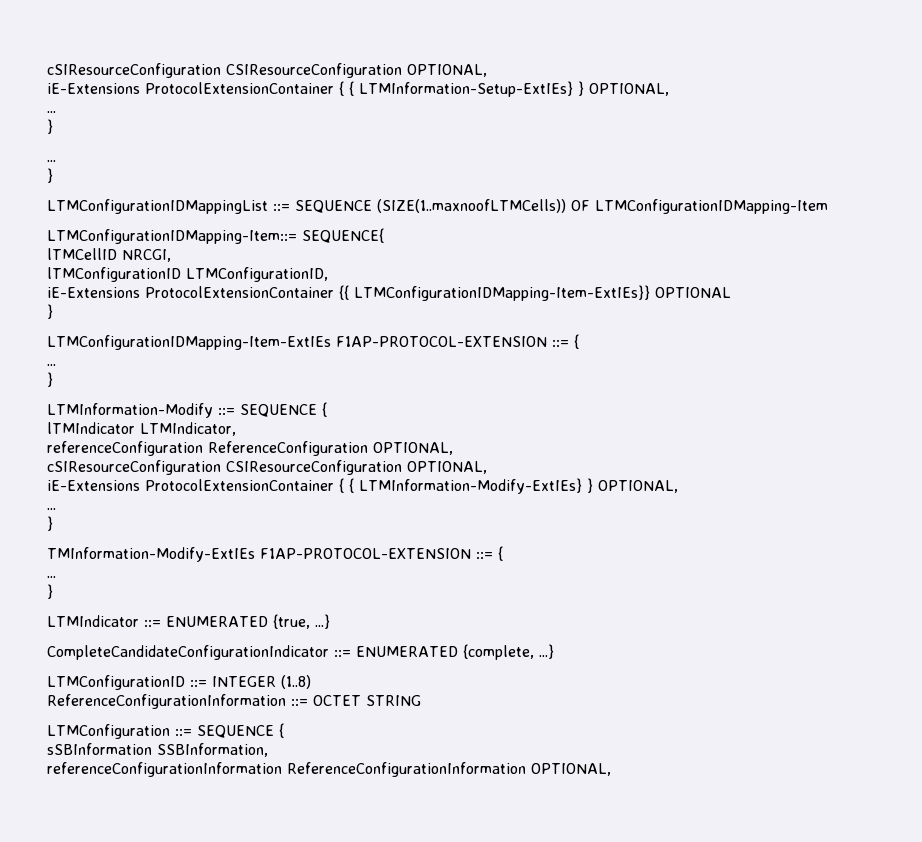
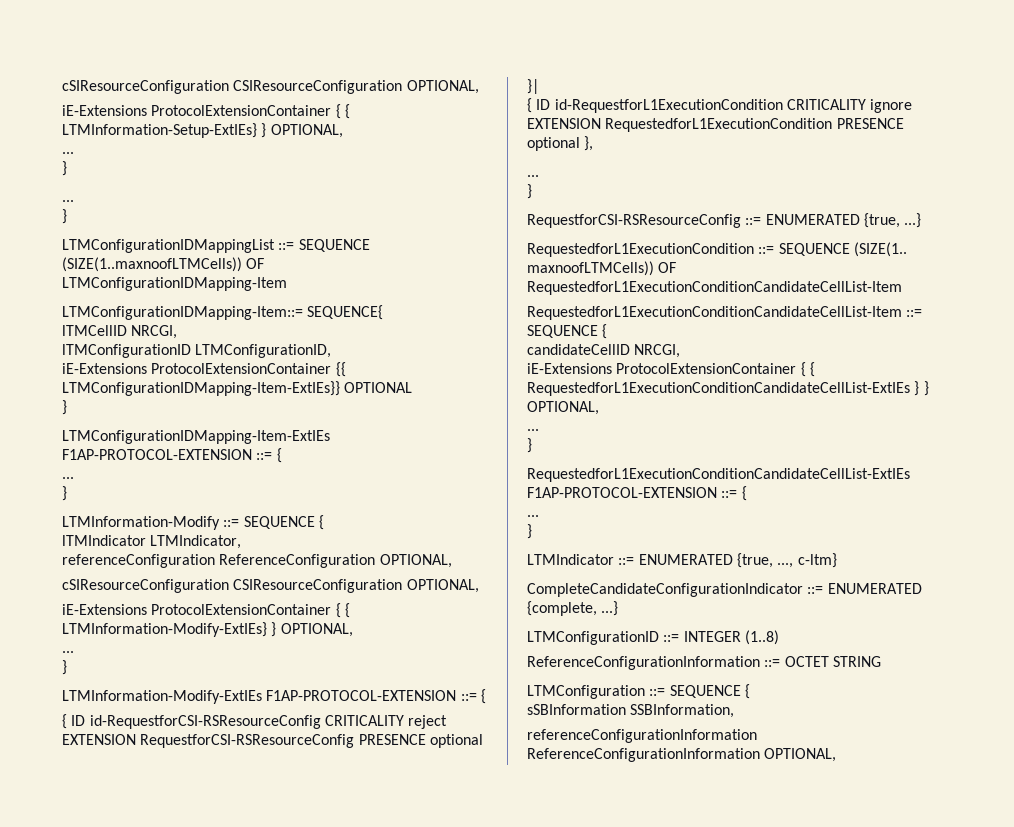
- TMInformation-Modify-ExtIEs F1AP-PROTOCOL-EXTENSION ::= {
+ LTMInformation-Modify-ExtIEs F1AP-PROTOCOL-EXTENSION ::= {
+ { ID id-RequestforCSI-RSResourceConfig CRITICALITY reject EXTENSION RequestforCSI-RSResourceConfig PRESENCE optional }|
+ { ID id-RequestforL1ExecutionCondition CRITICALITY ignore EXTENSION RequestedforL1ExecutionCondition PRESENCE optional },
+ ...
+ }
+ RequestforCSI-RSResourceConfig ::= ENUMERATED {true, ...}
+ RequestedforL1ExecutionCondition ::= SEQUENCE (SIZE(1.. maxnoofLTMCells)) OF RequestedforL1ExecutionConditionCandidateCellList-Item
+ RequestedforL1ExecutionConditionCandidateCellList-Item ::= SEQUENCE {
+ candidateCellID NRCGI,
+ iE-Extensions ProtocolExtensionContainer { { RequestedforL1ExecutionConditionCandidateCellList-ExtIEs } } OPTIONAL,
+ ...
+ }
+ RequestedforL1ExecutionConditionCandidateCellList-ExtIEs F1AP-PROTOCOL-EXTENSION ::= {
- LTMIndicator ::= ENUMERATED {true, ...}
+ LTMIndicator ::= ENUMERATED {true, ..., c-ltm}

